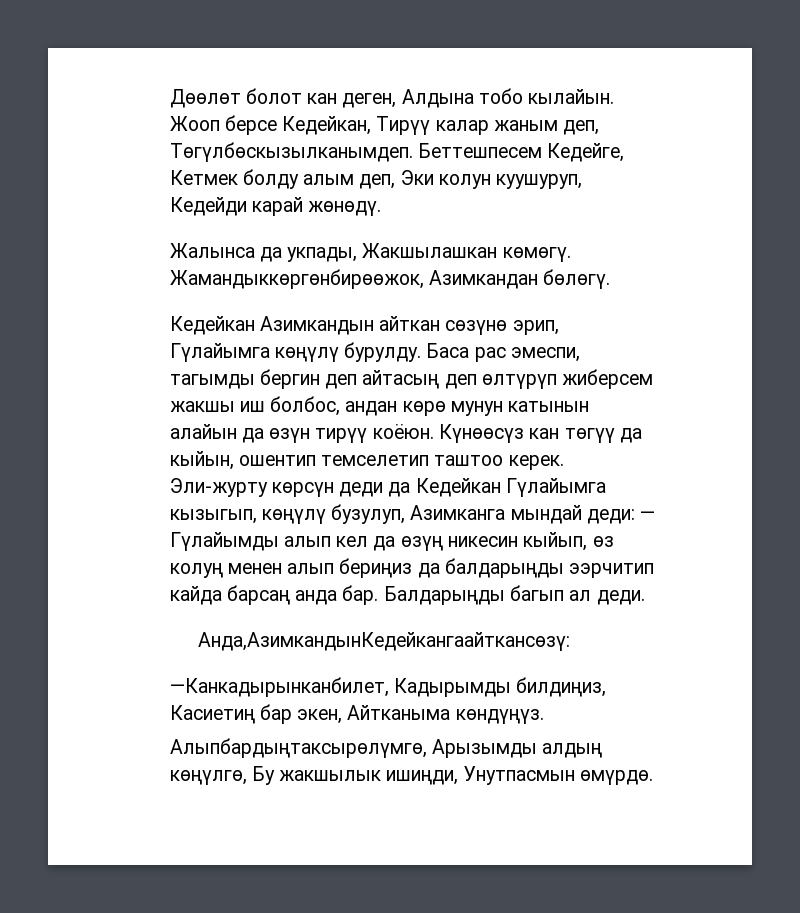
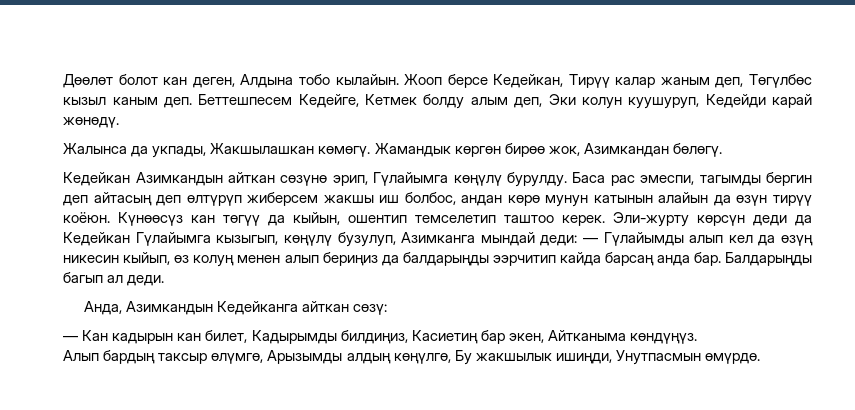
- Жооп берсе Кедейкан, Тирүү калар жаным деп, Төгүлбөскызылканымдеп.
+ Жооп берсе Кедейкан, Тирүү калар жаным деп, Төгүлбөс кызыл каным деп.
- Жамандыккөргөнбирөөжок, Азимкандан бөлөгү.
+ Жамандык көргөн бирөө жок, Азимкандан бөлөгү.
- Анда,АзимкандынКедейкангаайткансөзү:
- —Канкадырынканбилет, Кадырымды билдиңиз, Касиетиң бар экен, Айтканыма көндүңүз.
+ Анда, Азимкандын Кедейканга айткан сөзү:
+ — Кан кадырын кан билет, Кадырымды билдиңиз, Касиетиң бар экен, Айтканыма көндүңүз.
- Алыпбардыңтаксырөлүмгө, Арызымды алдың көңүлгө, Бу жакшылык ишиңди, Унутпасмын өмүрдө.
+ Алып бардың таксыр өлүмгө, Арызымды алдың көңүлгө, Бу жакшылык ишиңди, Унутпасмын өмүрдө.

